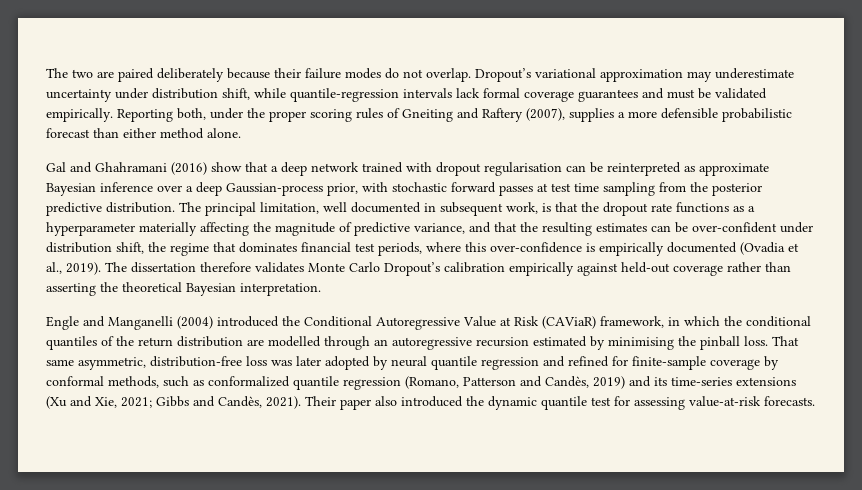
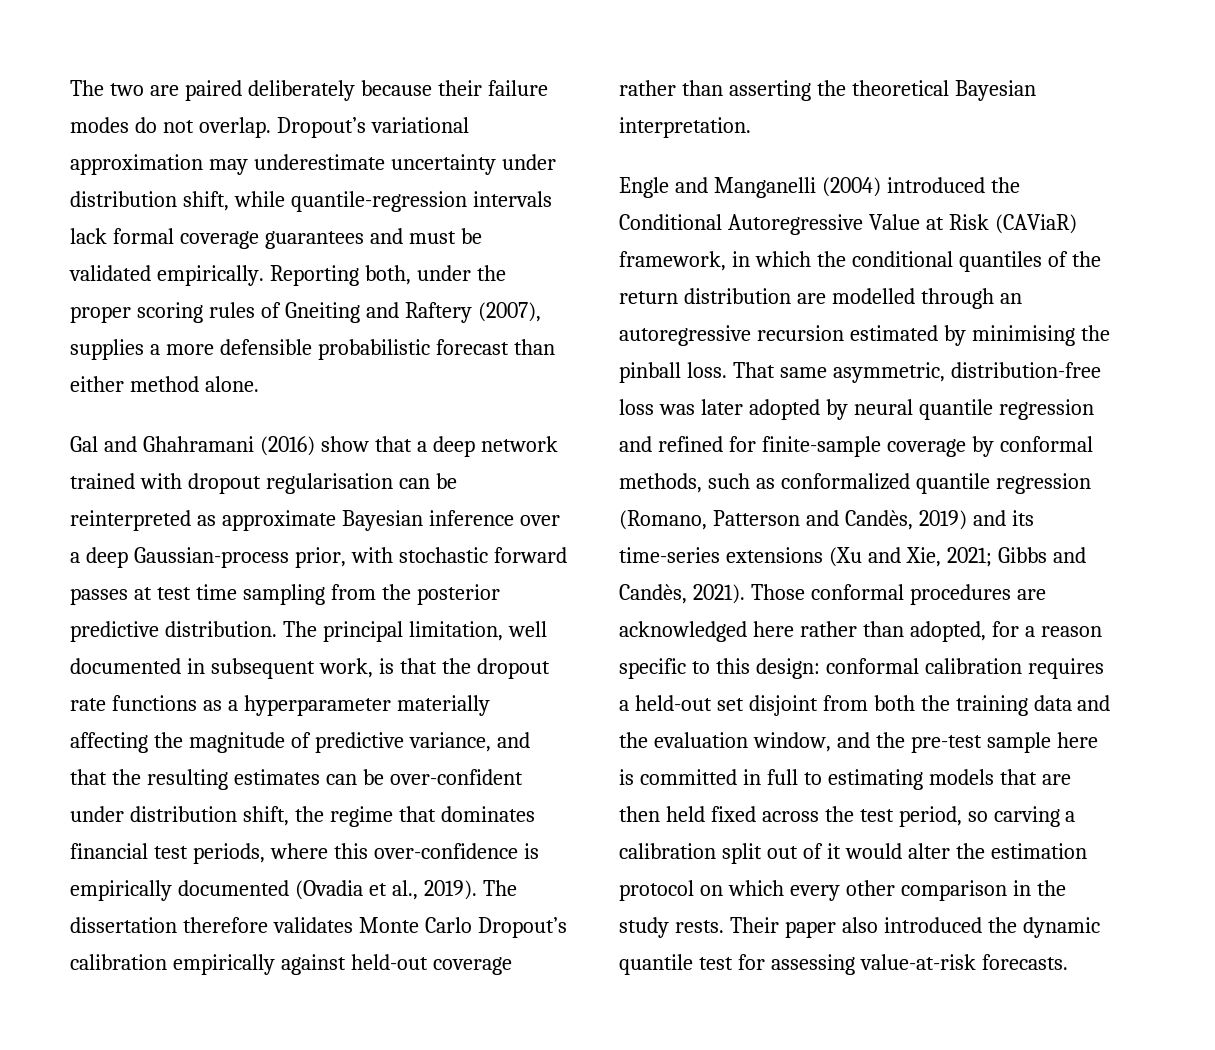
+ Those conformal procedures are acknowledged here rather than adopted, for a reason specific to this design: conformal calibration requires a held-out set disjoint from both the training data and the evaluation window, and the pre-test sample here is committed in full to estimating models that are then held fixed across the test period, so carving a calibration split out of it would alter the estimation protocol on which every other comparison in the study rests.

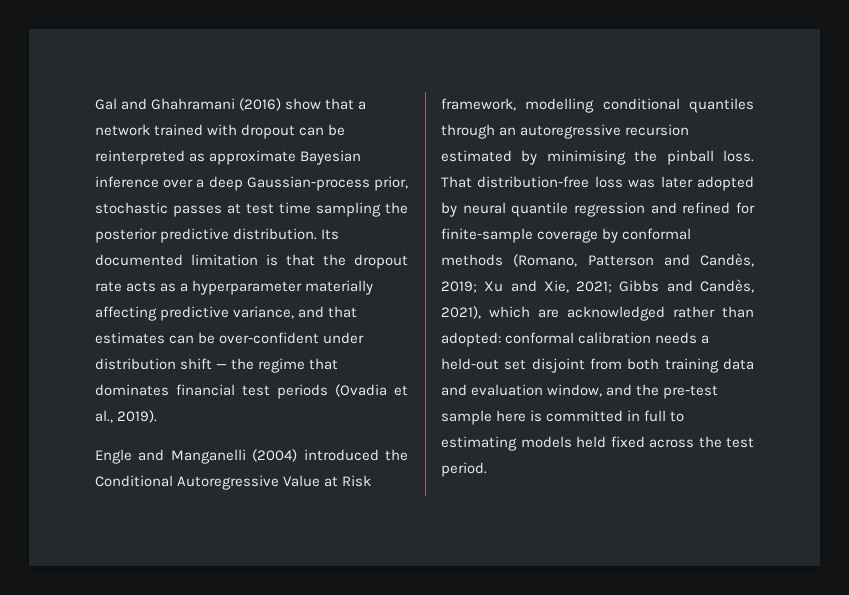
- The two are paired deliberately because their failure modes do not overlap. Dropout’s variational approximation may underestimate uncertainty under distribution shift, while quantile-regression intervals lack formal coverage guarantees and must be validated empirically. Reporting both, under the proper scoring rules of Gneiting and Raftery (2007), supplies a more defensible probabilistic forecast than either method alone.
- Gal and Ghahramani (2016) show that a deep network trained with dropout regularisation can be reinterpreted as approximate Bayesian inference over a deep Gaussian-process prior, with stochastic forward passes at test time sampling from the posterior predictive distribution.
+ Gal and Ghahramani (2016) show that a network trained with dropout can be reinterpreted as approximate Bayesian inference over a deep Gaussian-process prior, stochastic passes at test time sampling the posterior predictive distribution.
- The principal limitation, well documented in subsequent work, is that the dropout rate functions as a hyperparameter materially affecting the magnitude of predictive variance, and that the resulting estimates can be over-confident under distribution shift, the regime that dominates financial test periods, where this over-confidence is empirically documented (Ovadia et al., 2019). The dissertation therefore validates Monte Carlo Dropout’s calibration empirically against held-out coverage rather than asserting the theoretical Bayesian interpretation.
+ Its documented limitation is that the dropout rate acts as a hyperparameter materially affecting predictive variance, and that estimates can be over-confident under distribution shift — the regime that dominates financial test periods (Ovadia et al., 2019).
- Engle and Manganelli (2004) introduced the Conditional Autoregressive Value at Risk (CAViaR) framework, in which the conditional quantiles of the return distribution are modelled through an autoregressive recursion estimated by minimising the pinball loss.
+ Engle and Manganelli (2004) introduced the Conditional Autoregressive Value at Risk framework, modelling conditional quantiles through an autoregressive recursion estimated by minimising the pinball loss.
- That same asymmetric, distribution-free loss was later adopted by neural quantile regression and refined for finite-sample coverage by conformal methods, such as conformalized quantile regression (Romano, Patterson and Candès, 2019) and its time-series extensions (Xu and Xie, 2021; Gibbs and Candès, 2021). Those conformal procedures are acknowledged here rather than adopted, for a reason specific to this design: conformal calibration requires a held-out set disjoint from both the training data and the evaluation window, and the pre-test sample here is committed in full to estimating models that are then held fixed across the test period, so carving a calibration split out of it would alter the estimation protocol on which every other comparison in the study rests. Their paper also introduced the dynamic quantile test for assessing value-at-risk forecasts.
+ That distribution-free loss was later adopted by neural quantile regression and refined for finite-sample coverage by conformal methods (Romano, Patterson and Candès, 2019; Xu and Xie, 2021; Gibbs and Candès, 2021), which are acknowledged rather than adopted: conformal calibration needs a held-out set disjoint from both training data and evaluation window, and the pre-test sample here is committed in full to estimating models held fixed across the test period.

